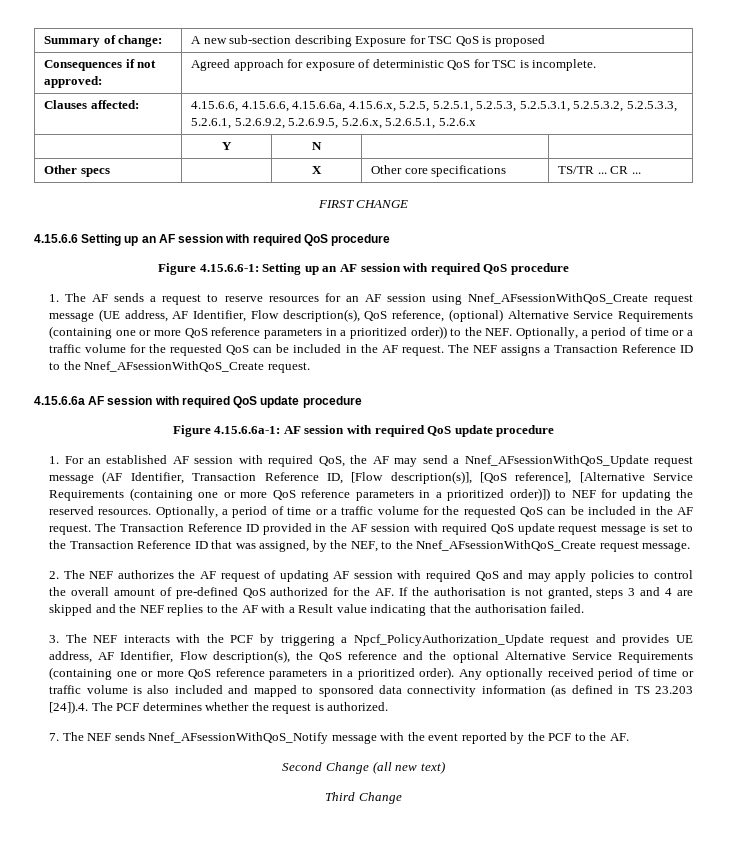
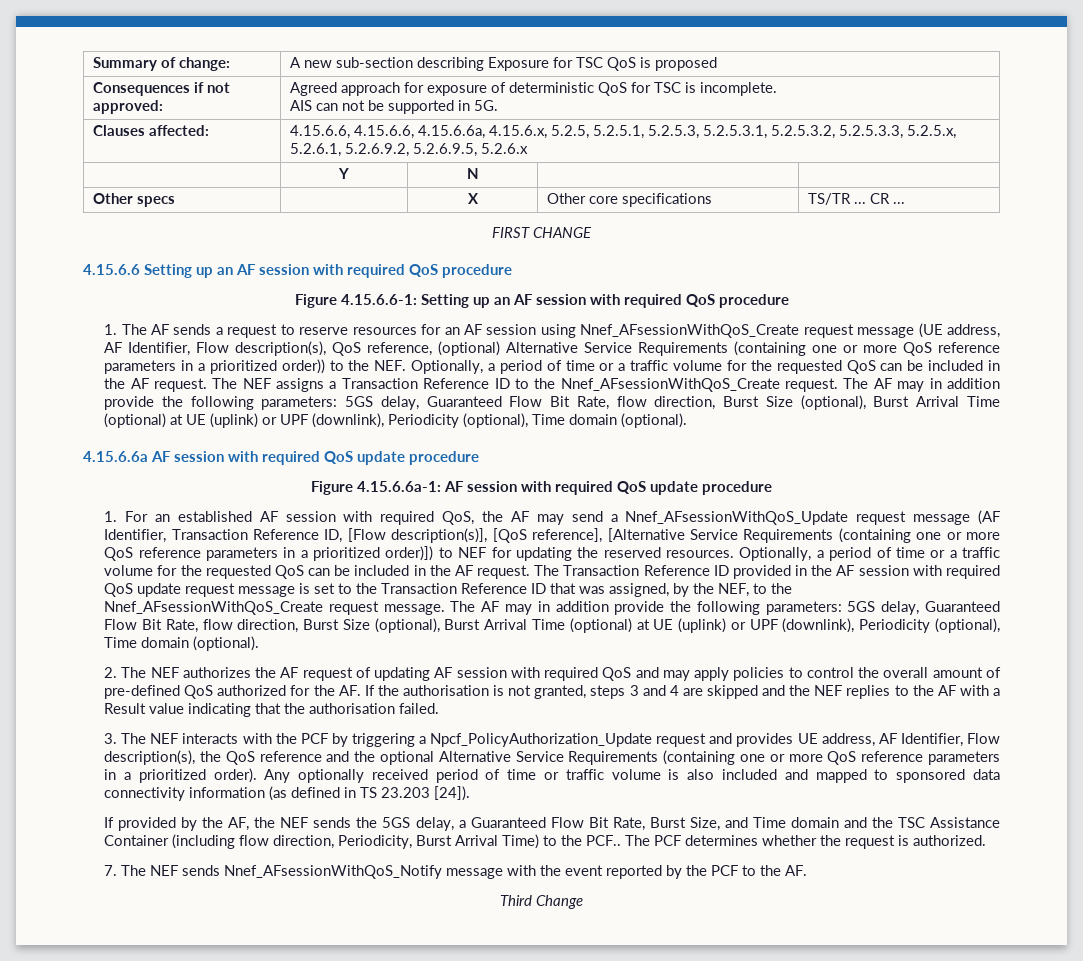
  Consequences if not approved: | Agreed approach for exposure of deterministic QoS for TSC is incomplete.
+ AIS can not be supported in 5G.
- Clauses affected: | 4.15.6.6, 4.15.6.6, 4.15.6.6a, 4.15.6.x, 5.2.5, 5.2.5.1, 5.2.5.3, 5.2.5.3.1, 5.2.5.3.2, 5.2.5.3.3, 5.2.6.1, 5.2.6.9.2, 5.2.6.9.5, 5.2.6.x, 5.2.6.5.1, 5.2.6.x
+ Clauses affected: | 4.15.6.6, 4.15.6.6, 4.15.6.6a, 4.15.6.x, 5.2.5, 5.2.5.1, 5.2.5.3, 5.2.5.3.1, 5.2.5.3.2, 5.2.5.3.3, 5.2.5.x, 5.2.6.1, 5.2.6.9.2, 5.2.6.9.5, 5.2.6.x
- The NEF assigns a Transaction Reference ID to the Nnef_AFsessionWithQoS_Create request.
+ The NEF assigns a Transaction Reference ID to the Nnef_AFsessionWithQoS_Create request. The AF may in addition provide the following parameters: 5GS delay, Guaranteed Flow Bit Rate, flow direction, Burst Size (optional), Burst Arrival Time (optional) at UE (uplink) or UPF (downlink), Periodicity (optional), Time domain (optional).
- The Transaction Reference ID provided in the AF session with required QoS update request message is set to the Transaction Reference ID that was assigned, by the NEF, to the Nnef_AFsessionWithQoS_Create request message.
+ The Transaction Reference ID provided in the AF session with required QoS update request message is set to the Transaction Reference ID that was assigned, by the NEF, to the Nnef_AFsessionWithQoS_Create request message. The AF may in addition provide the following parameters: 5GS delay, Guaranteed Flow Bit Rate, flow direction, Burst Size (optional), Burst Arrival Time (optional) at UE (uplink) or UPF (downlink), Periodicity (optional), Time domain (optional).
- Any optionally received period of time or traffic volume is also included and mapped to sponsored data connectivity information (as defined in TS 23.203 [24]).4. The PCF determines whether the request is authorized.
+ Any optionally received period of time or traffic volume is also included and mapped to sponsored data connectivity information (as defined in TS 23.203 [24]).
+ If provided by the AF, the NEF sends the 5GS delay, a Guaranteed Flow Bit Rate, Burst Size, and Time domain and the TSC Assistance Container (including flow direction, Periodicity, Burst Arrival Time) to the PCF.. The PCF determines whether the request is authorized.
- Second Change (all new text)

